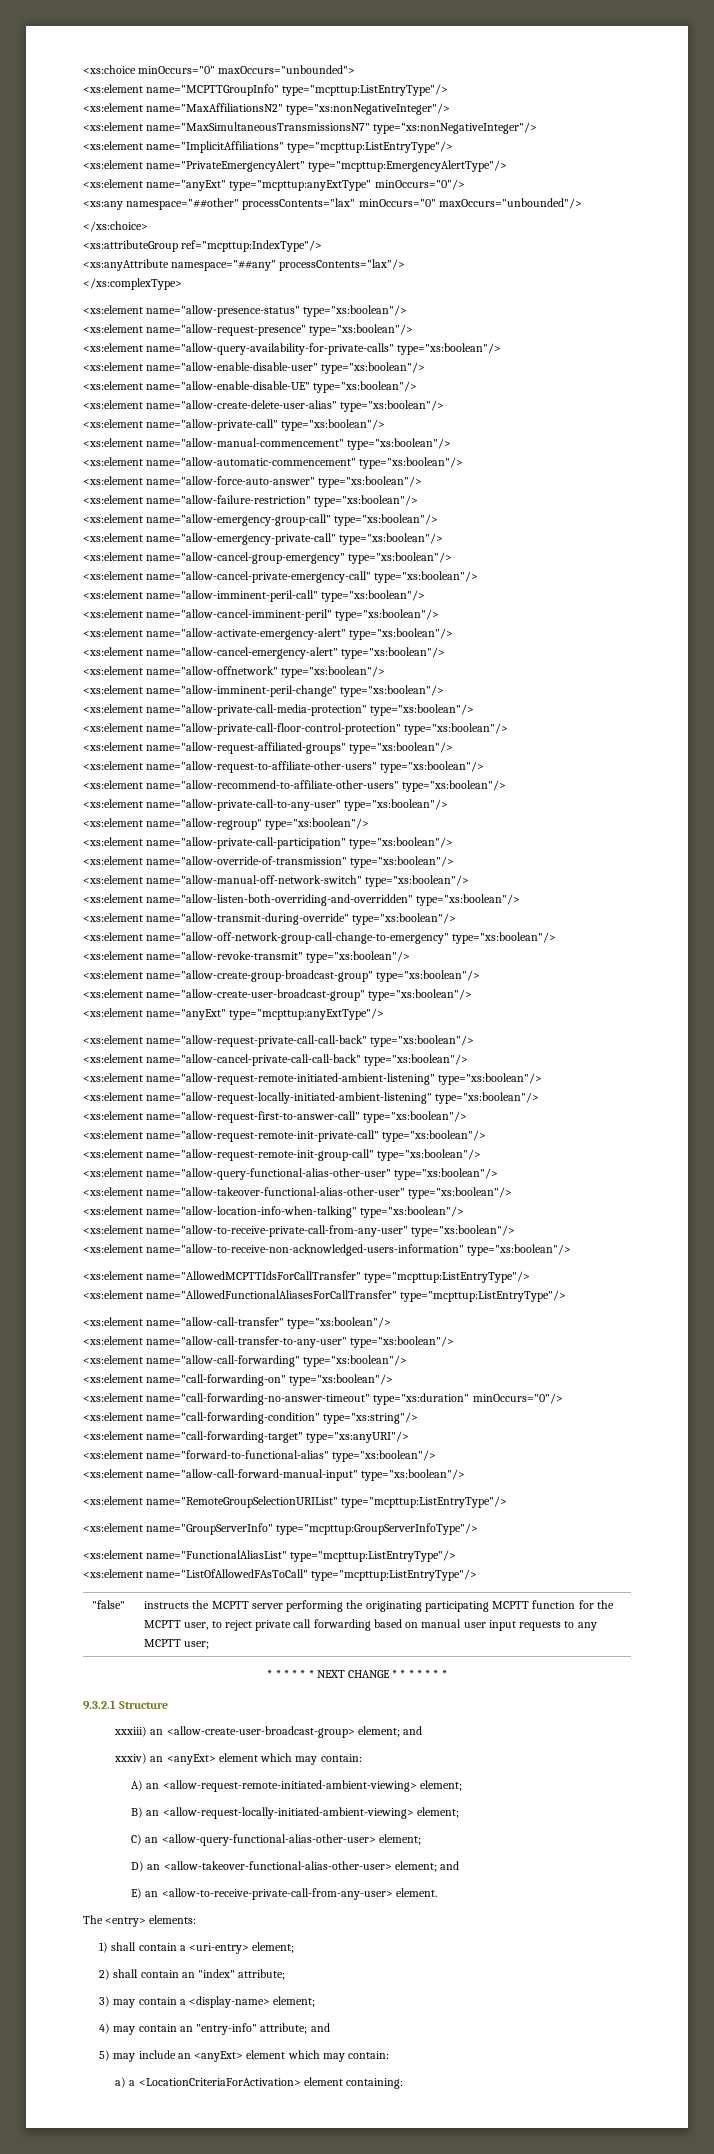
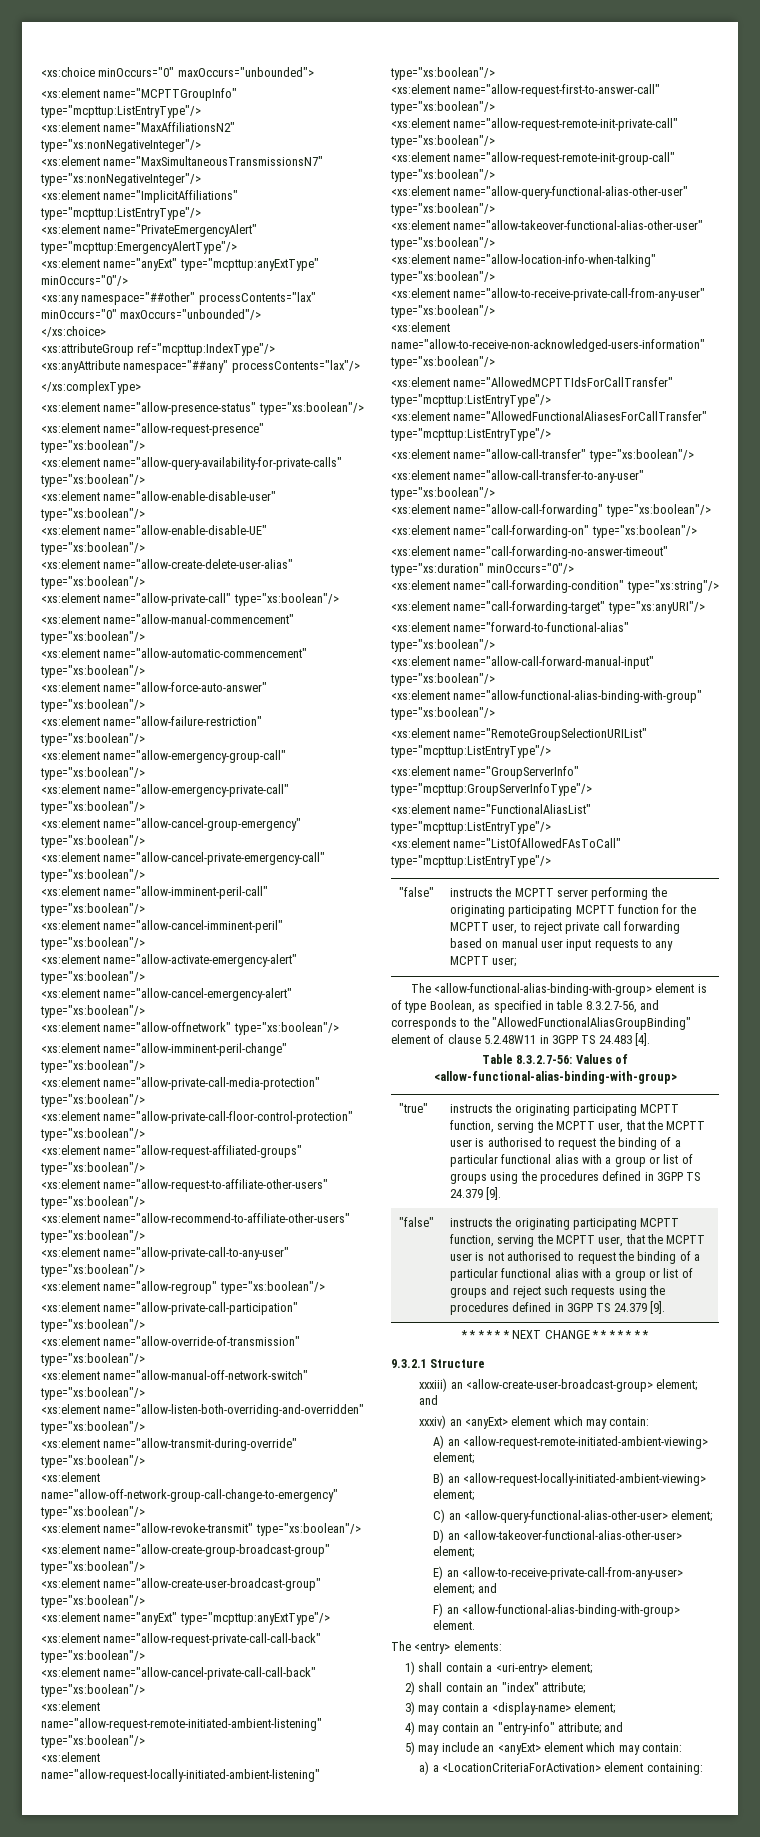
+ <xs:element name="allow-functional-alias-binding-with-group" type="xs:boolean"/>
+ The <allow-functional-alias-binding-with-group> element is of type Boolean, as specified in table 8.3.2.7-56, and corresponds to the "AllowedFunctionalAliasGroupBinding" element of clause 5.2.48W11 in 3GPP TS 24.483 [4].
+ Table 8.3.2.7-56: Values of <allow-functional-alias-binding-with-group>
+ "true" | instructs the originating participating MCPTT function, serving the MCPTT user, that the MCPTT user is authorised to request the binding of a particular functional alias with a group or list of groups using the procedures defined in 3GPP TS 24.379 [9].
+ "false" | instructs the originating participating MCPTT function, serving the MCPTT user, that the MCPTT user is not authorised to request the binding of a particular functional alias with a group or list of groups and reject such requests using the procedures defined in 3GPP TS 24.379 [9].
- D) an <allow-takeover-functional-alias-other-user> element; and
+ D) an <allow-takeover-functional-alias-other-user> element;
- E) an <allow-to-receive-private-call-from-any-user> element.
+ E) an <allow-to-receive-private-call-from-any-user> element; and
+ F) an <allow-functional-alias-binding-with-group> element.

